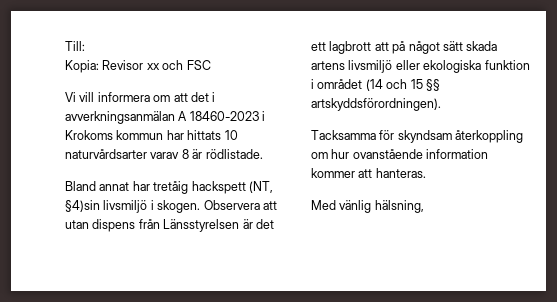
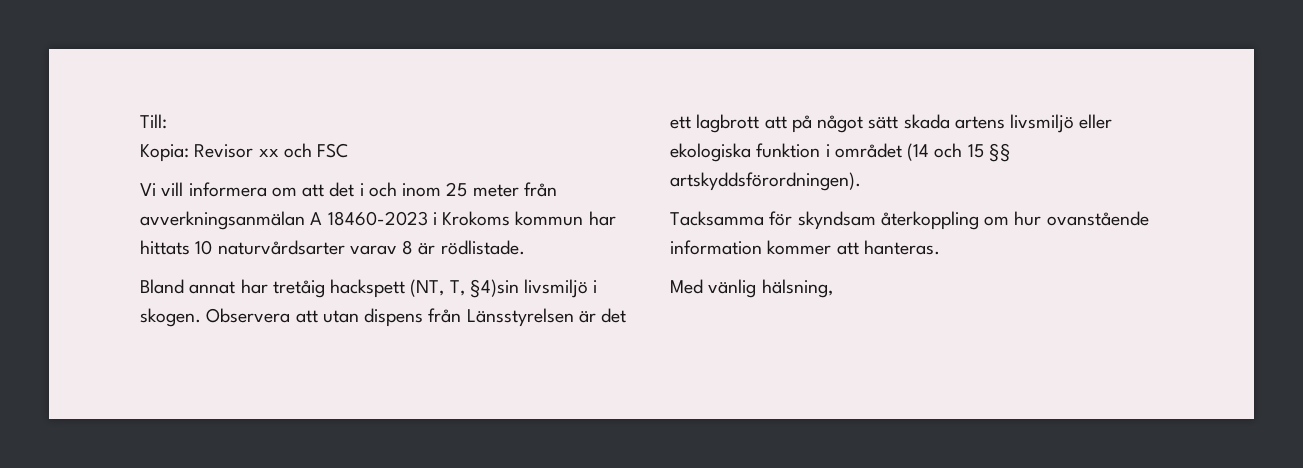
- Vi vill informera om att det i avverkningsanmälan A 18460-2023 i Krokoms kommun har hittats 10 naturvårdsarter varav 8 är rödlistade.
+ Vi vill informera om att det i och inom 25 meter från avverkningsanmälan A 18460-2023 i Krokoms kommun har hittats 10 naturvårdsarter varav 8 är rödlistade.
- Bland annat har tretåig hackspett (NT, §4)sin livsmiljö i skogen.
+ Bland annat har tretåig hackspett (NT, T, §4)sin livsmiljö i skogen.

